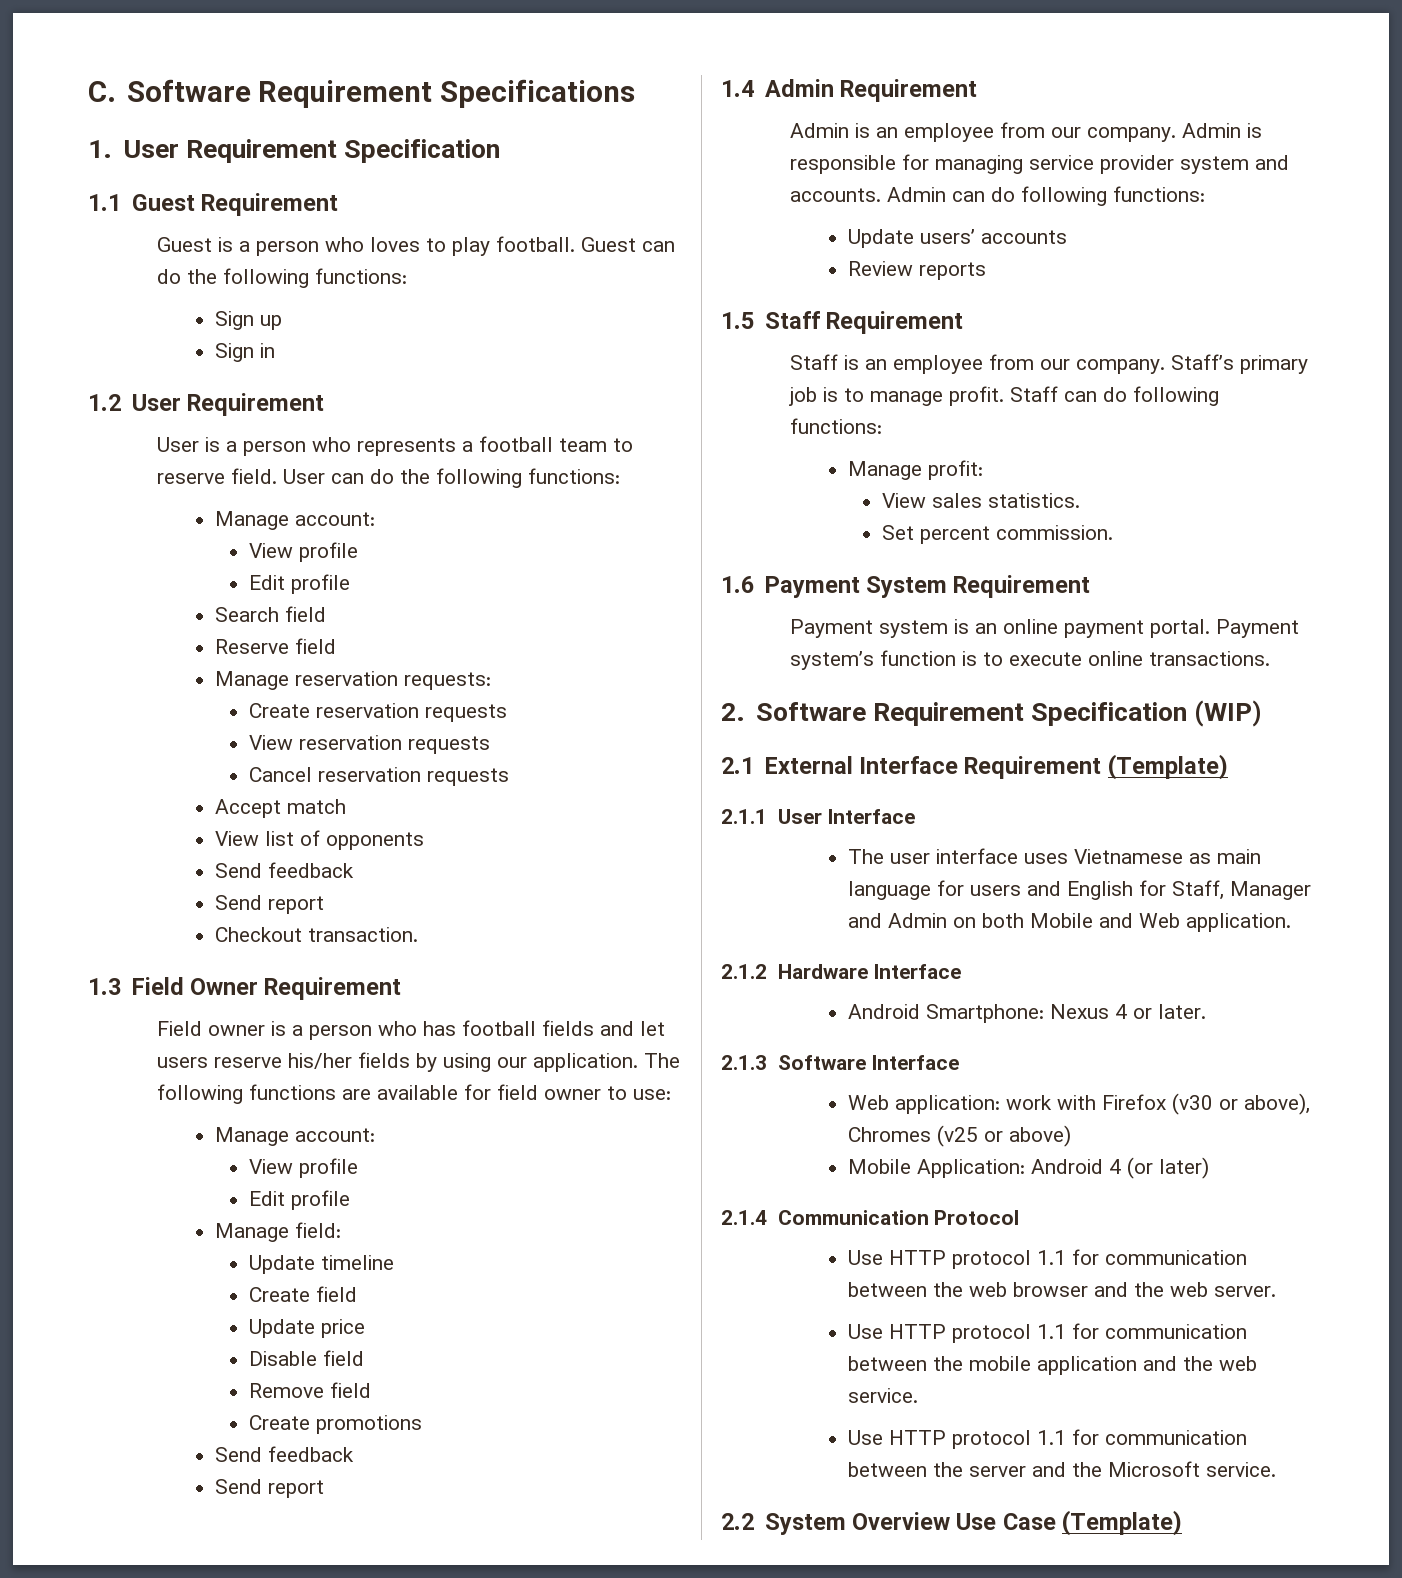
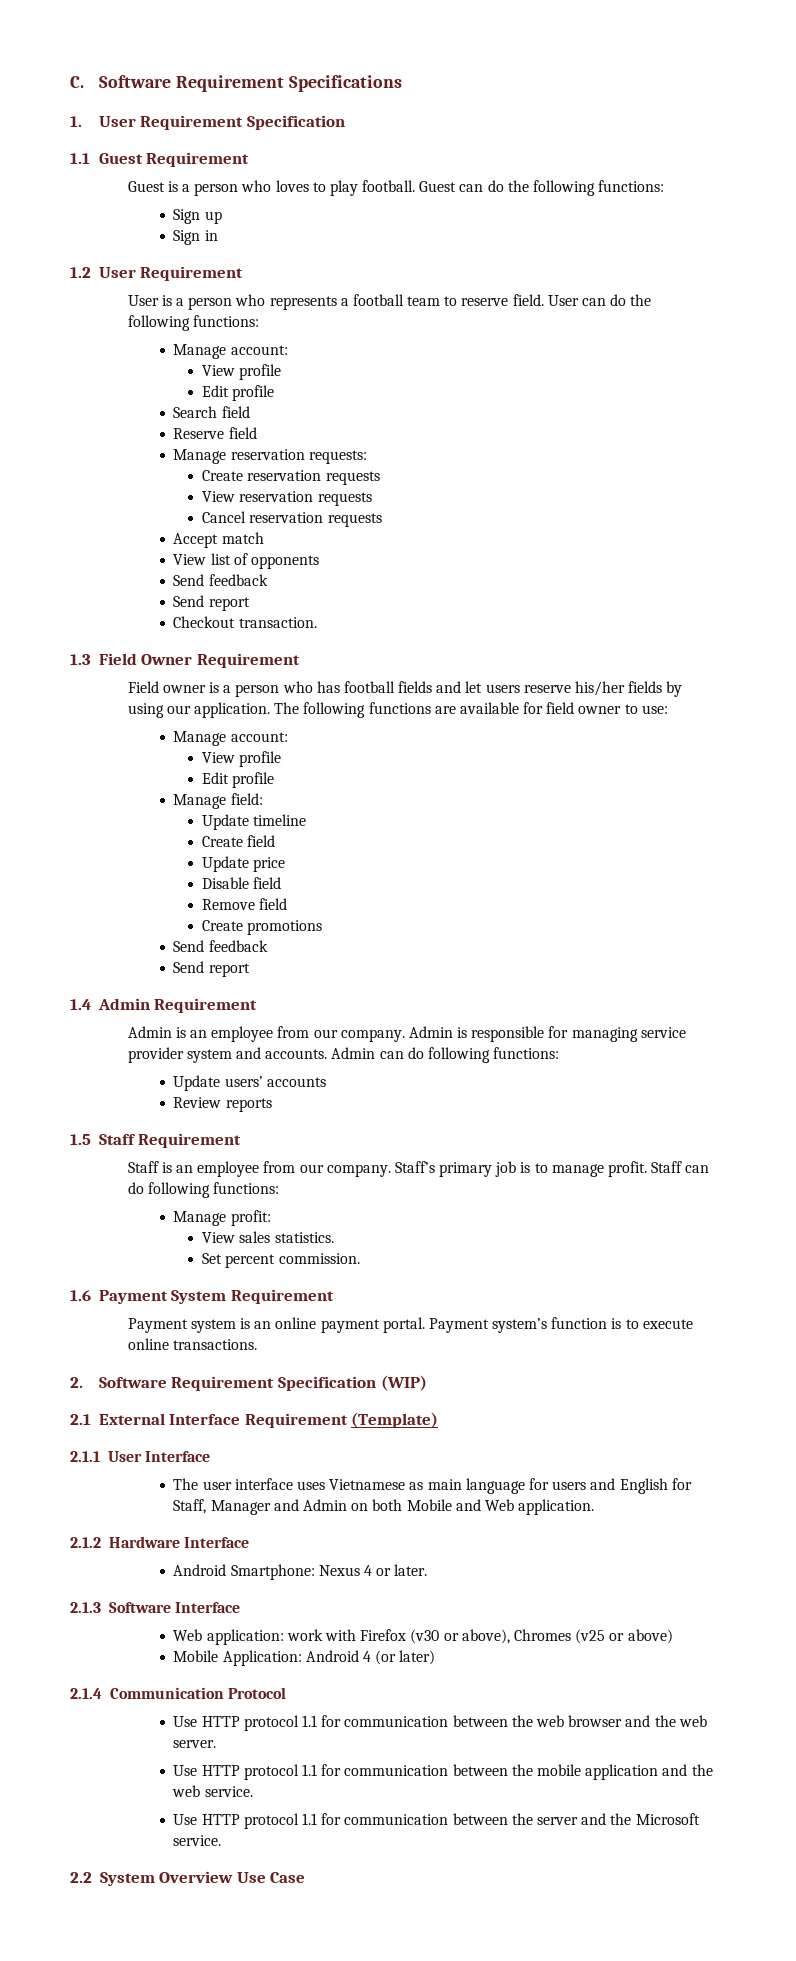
- 2.2 System Overview Use Case (Template)
+ 2.2 System Overview Use Case

